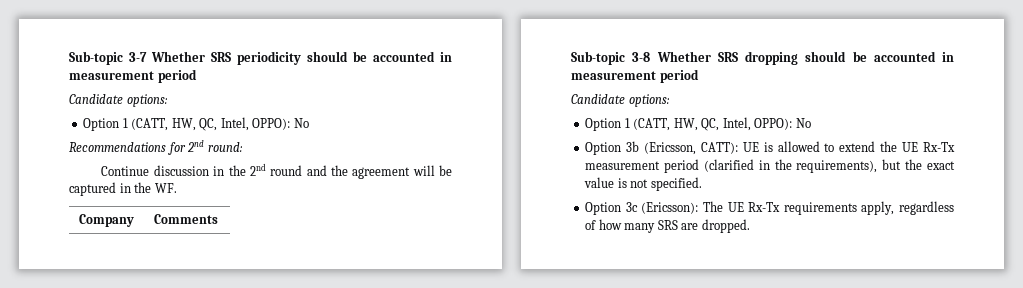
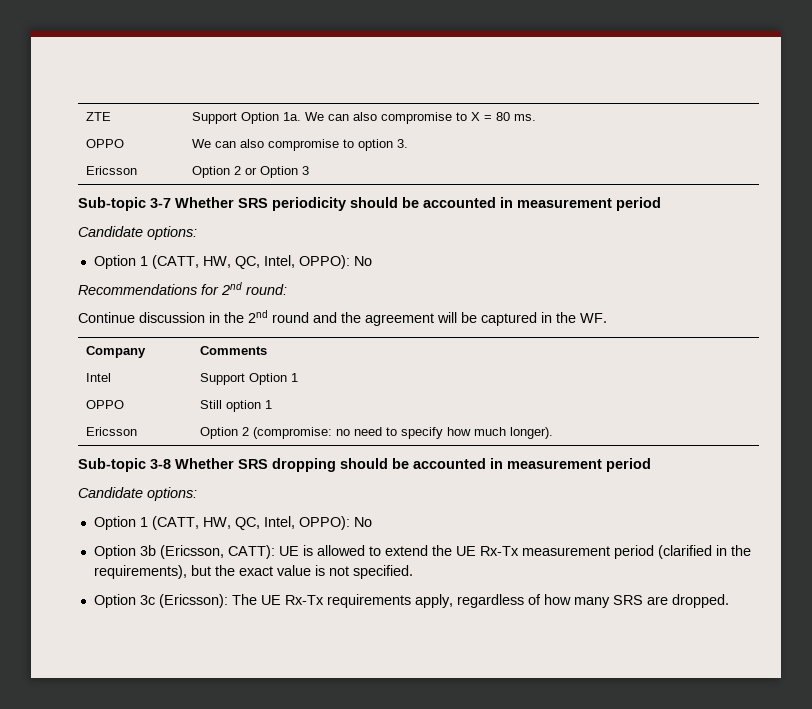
+ ZTE | Support Option 1a. We can also compromise to X = 80 ms.
+ OPPO | We can also compromise to option 3.
+ Ericsson | Option 2 or Option 3
+ Intel | Support Option 1
+ OPPO | Still option 1
+ Ericsson | Option 2 (compromise: no need to specify how much longer).

